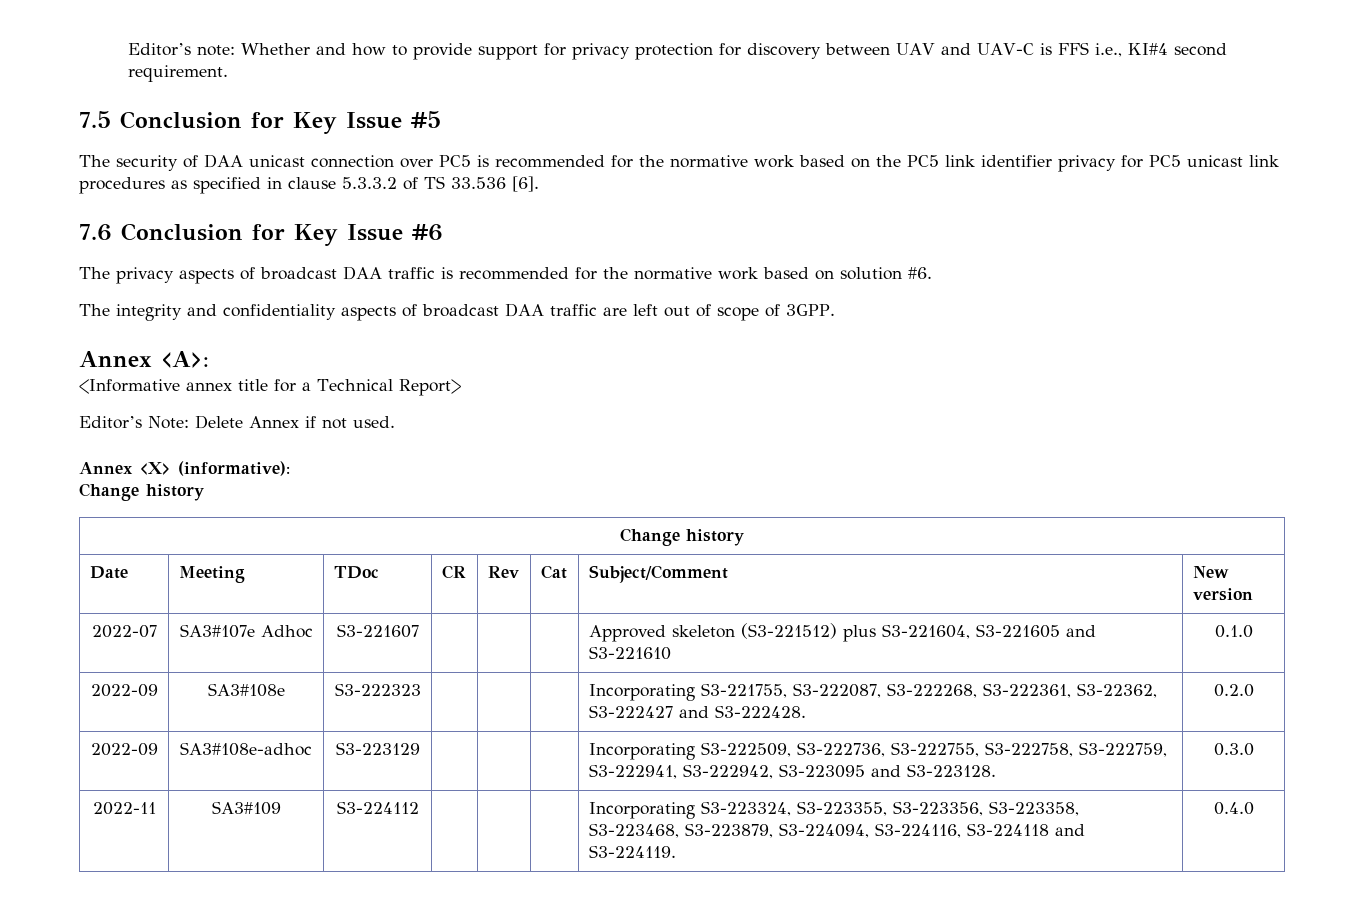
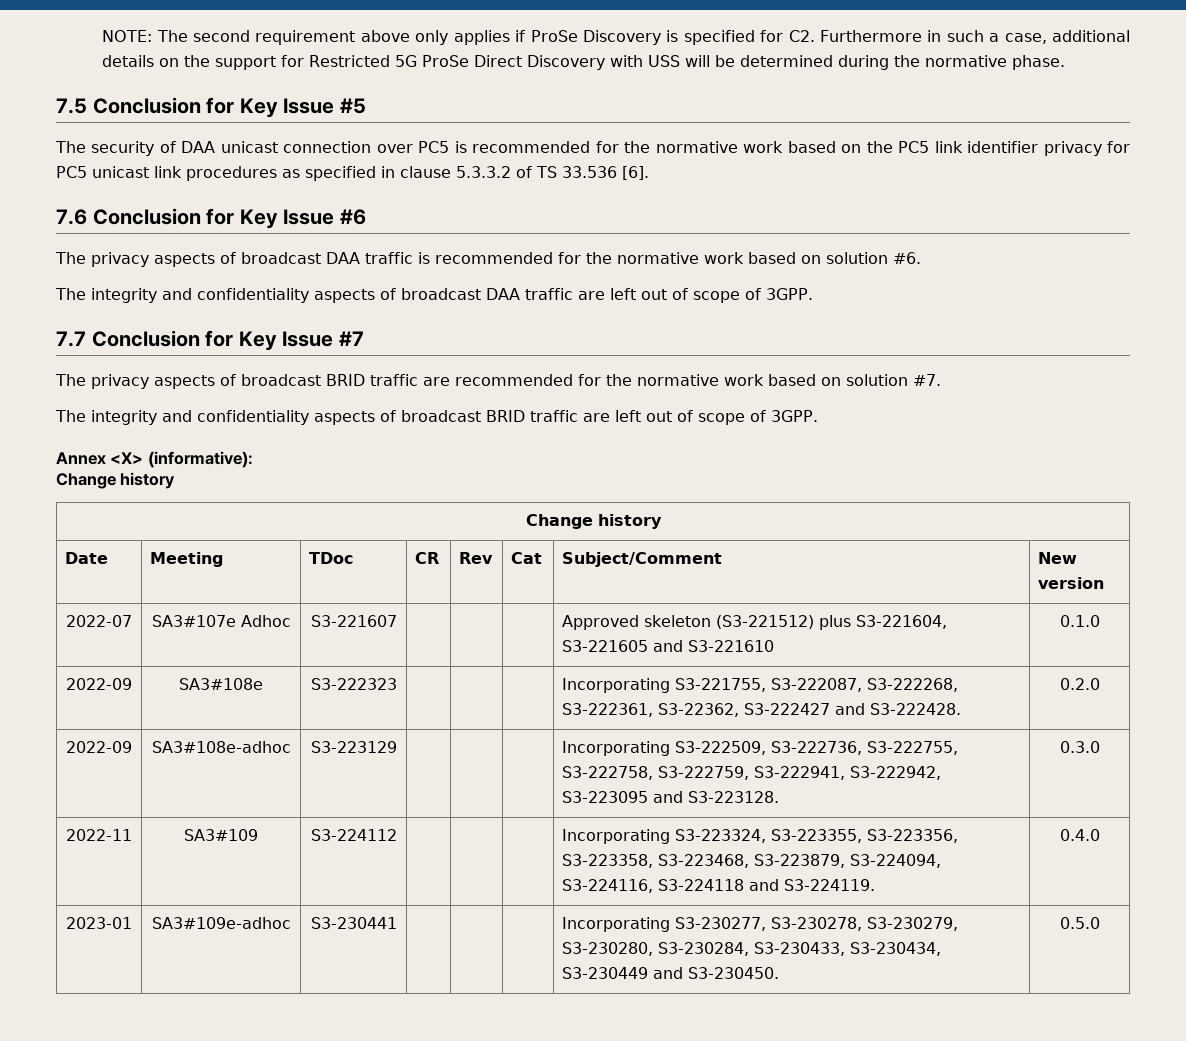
- Editor’s note: Whether and how to provide support for privacy protection for discovery between UAV and UAV-C is FFS i.e., KI#4 second requirement.
+ NOTE: The second requirement above only applies if ProSe Discovery is specified for C2. Furthermore in such a case, additional details on the support for Restricted 5G ProSe Direct Discovery with USS will be determined during the normative phase.
- Annex <A>:
- <Informative annex title for a Technical Report>
- Editor’s Note: Delete Annex if not used.
+ 7.7 Conclusion for Key Issue #7
+ The privacy aspects of broadcast BRID traffic are recommended for the normative work based on solution #7.
+ The integrity and confidentiality aspects of broadcast BRID traffic are left out of scope of 3GPP.
+ 2023-01 | SA3#109e-adhoc | S3-230441 | | | | Incorporating S3-230277, S3-230278, S3-230279, S3-230280, S3-230284, S3-230433, S3-230434, S3-230449 and S3-230450. | 0.5.0

